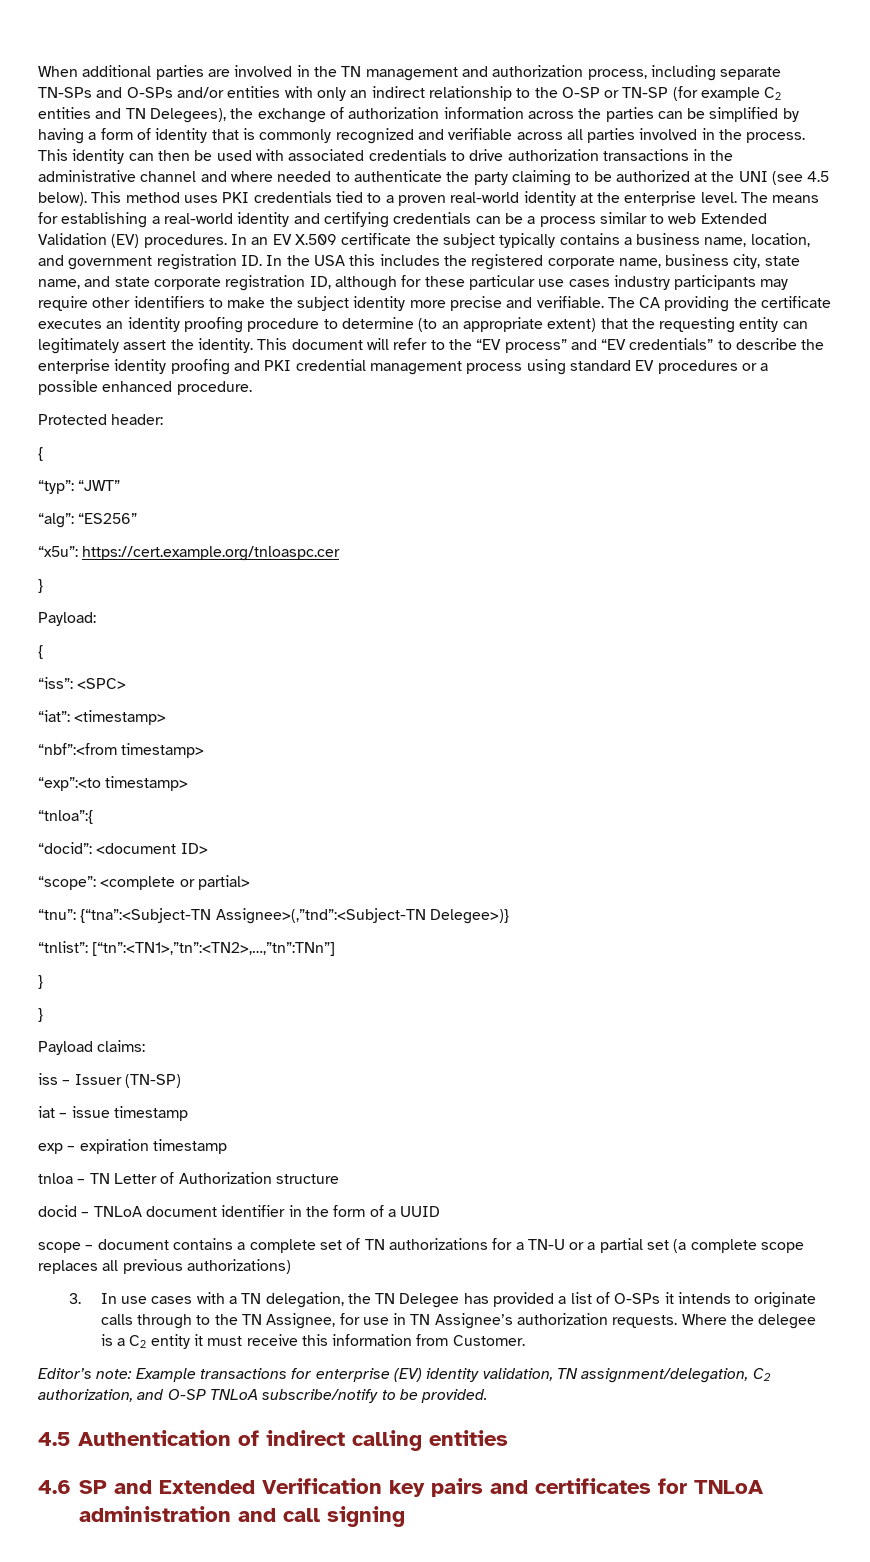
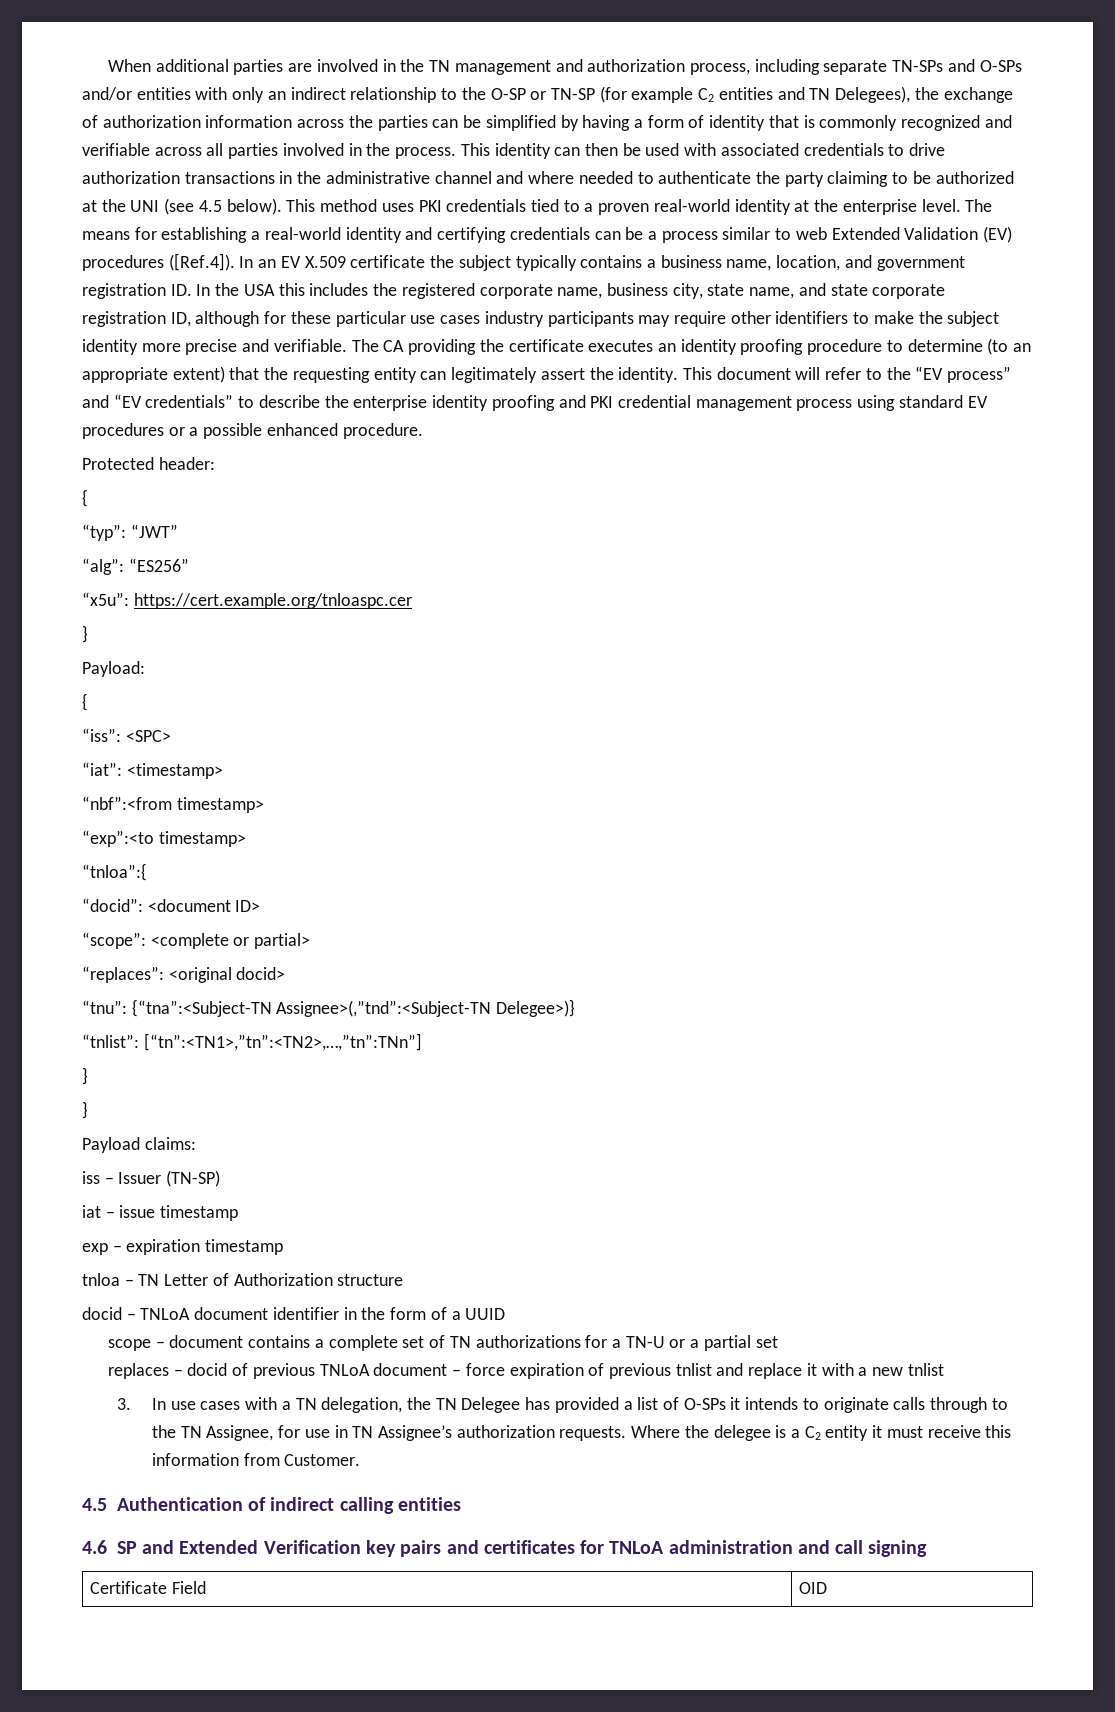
- The means for establishing a real-world identity and certifying credentials can be a process similar to web Extended Validation (EV) procedures. In an EV X.509 certificate the subject typically contains a business name, location, and government registration ID. In the USA this includes the registered corporate name, business city, state name, and state corporate registration ID, although for these particular use cases industry participants may require other identifiers to make the subject identity more precise and verifiable.
+ The means for establishing a real-world identity and certifying credentials can be a process similar to web Extended Validation (EV) procedures ([Ref.4]). In an EV X.509 certificate the subject typically contains a business name, location, and government registration ID. In the USA this includes the registered corporate name, business city, state name, and state corporate registration ID, although for these particular use cases industry participants may require other identifiers to make the subject identity more precise and verifiable.
+ “replaces”: <original docid>
- scope – document contains a complete set of TN authorizations for a TN-U or a partial set (a complete scope replaces all previous authorizations)
+ scope – document contains a complete set of TN authorizations for a TN-U or a partial set
+ replaces – docid of previous TNLoA document – force expiration of previous tnlist and replace it with a new tnlist
- Editor’s note: Example transactions for enterprise (EV) identity validation, TN assignment/delegation, C2 authorization, and O-SP TNLoA subscribe/notify to be provided.
+ Certificate Field | OID

